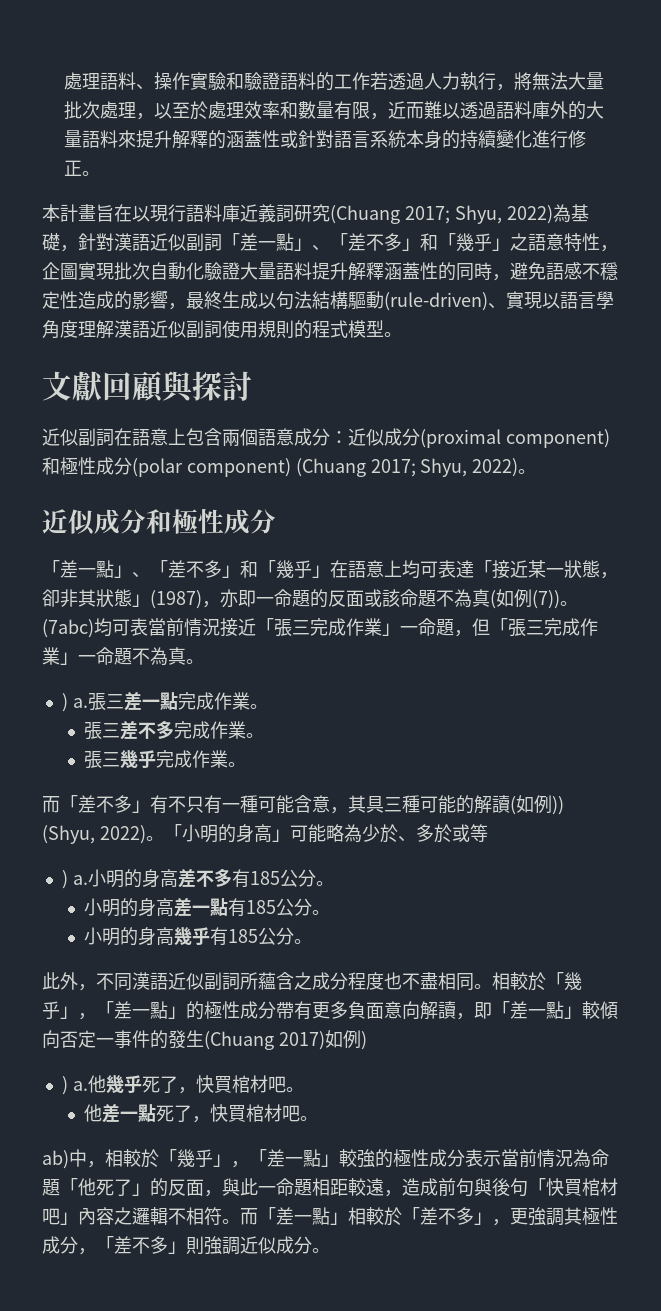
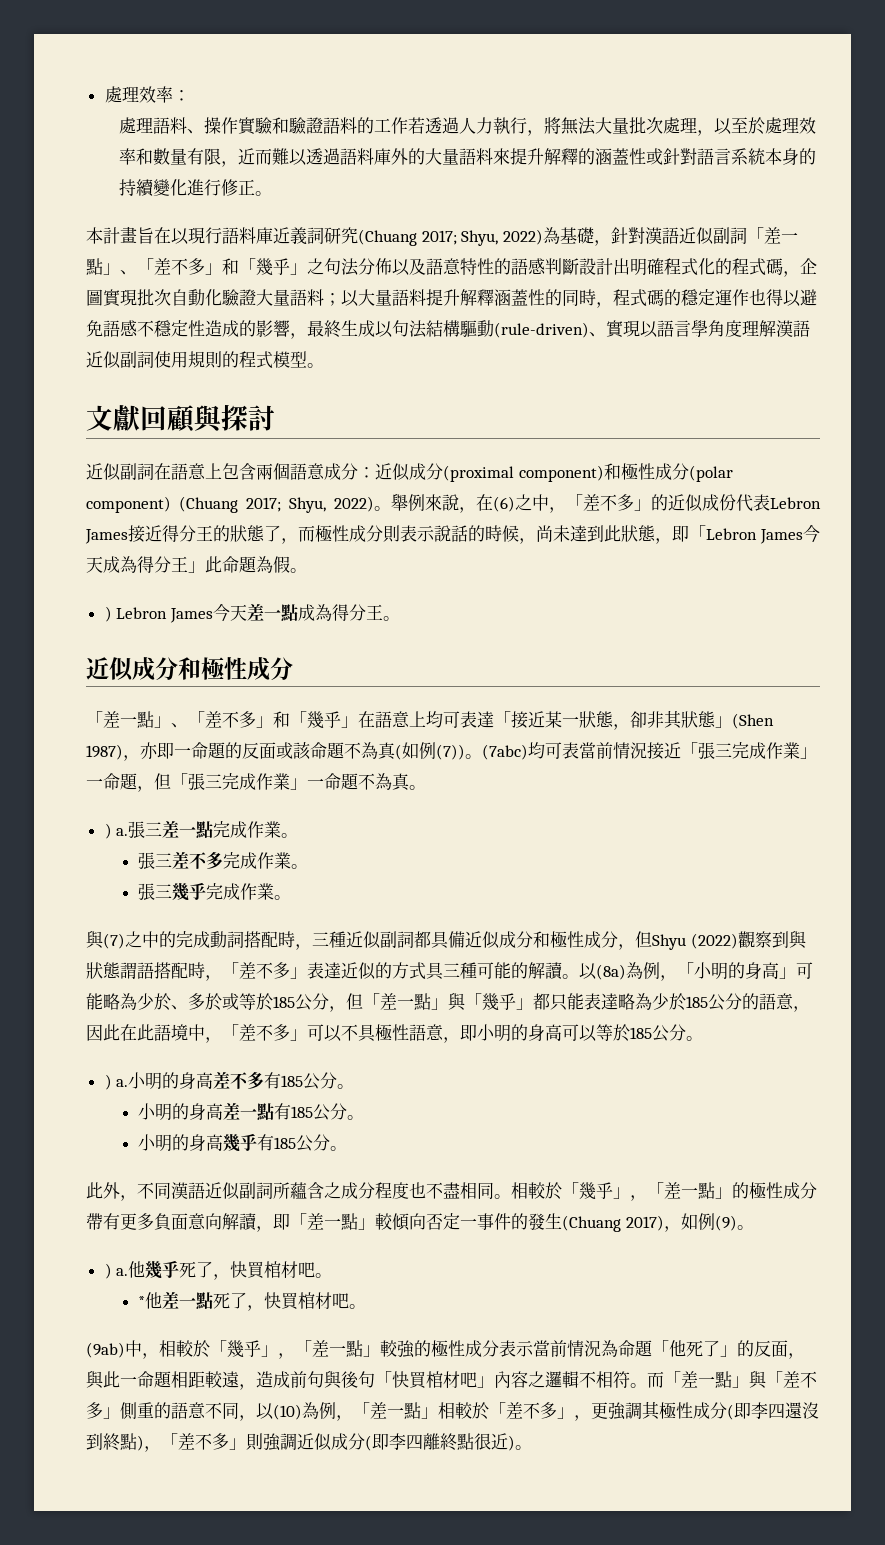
+ 處理效率：
- Shyu, 2022)為基礎，針對漢語近似副詞「差一點」、「差不多」和「幾乎」之語意特性，企圖實現批次自動化驗證大量語料提升解釋涵蓋性的同時，避免語感不穩定性造成的影響，最終生成以句法結構驅動(rule-driven)、實現以語言學角度理解漢語近似副詞使用規則的程式模型。
+ Shyu, 2022)為基礎，針對漢語近似副詞「差一點」、「差不多」和「幾乎」之句法分佈以及語意特性的語感判斷設計出明確程式化的程式碼，企圖實現批次自動化驗證大量語料；以大量語料提升解釋涵蓋性的同時，程式碼的穩定運作也得以避免語感不穩定性造成的影響，最終生成以句法結構驅動(rule-driven)、實現以語言學角度理解漢語近似副詞使用規則的程式模型。
+ 舉例來說，在(6)之中，「差不多」的近似成份代表Lebron James接近得分王的狀態了，而極性成分則表示說話的時候，尚未達到此狀態，即「Lebron James今天成為得分王」此命題為假。
+ ) Lebron James今天差一點成為得分王。
- 「差一點」、「差不多」和「幾乎」在語意上均可表達「接近某一狀態，卻非其狀態」(1987)，亦即一命題的反面或該命題不為真(如例(7))。
+ 「差一點」、「差不多」和「幾乎」在語意上均可表達「接近某一狀態，卻非其狀態」(Shen 1987)，亦即一命題的反面或該命題不為真(如例(7))。
- 而「差不多」有不只有一種可能含意，其具三種可能的解讀(如例)) (Shyu, 2022)。「小明的身高」可能略為少於、多於或等
+ 與(7)之中的完成動詞搭配時，三種近似副詞都具備近似成分和極性成分，但Shyu (2022)觀察到與狀態謂語搭配時，「差不多」表達近似的方式具三種可能的解讀。以(8a)為例，「小明的身高」可能略為少於、多於或等於185公分，但「差一點」與「幾乎」都只能表達略為少於185公分的語意，因此在此語境中，「差不多」可以不具極性語意，即小明的身高可以等於185公分。
- 相較於「幾乎」，「差一點」的極性成分帶有更多負面意向解讀，即「差一點」較傾向否定一事件的發生(Chuang 2017)如例)
+ 相較於「幾乎」，「差一點」的極性成分帶有更多負面意向解讀，即「差一點」較傾向否定一事件的發生(Chuang 2017)，如例(9)。
- 他差一點死了，快買棺材吧。
+ *他差一點死了，快買棺材吧。
- ab)中，相較於「幾乎」，「差一點」較強的極性成分表示當前情況為命題「他死了」的反面，與此一命題相距較遠，造成前句與後句「快買棺材吧」內容之邏輯不相符。
+ (9ab)中，相較於「幾乎」，「差一點」較強的極性成分表示當前情況為命題「他死了」的反面，與此一命題相距較遠，造成前句與後句「快買棺材吧」內容之邏輯不相符。
- 而「差一點」相較於「差不多」，更強調其極性成分，「差不多」則強調近似成分。
+ 而「差一點」與「差不多」側重的語意不同，以(10)為例，「差一點」相較於「差不多」，更強調其極性成分(即李四還沒到終點)，「差不多」則強調近似成分(即李四離終點很近)。

